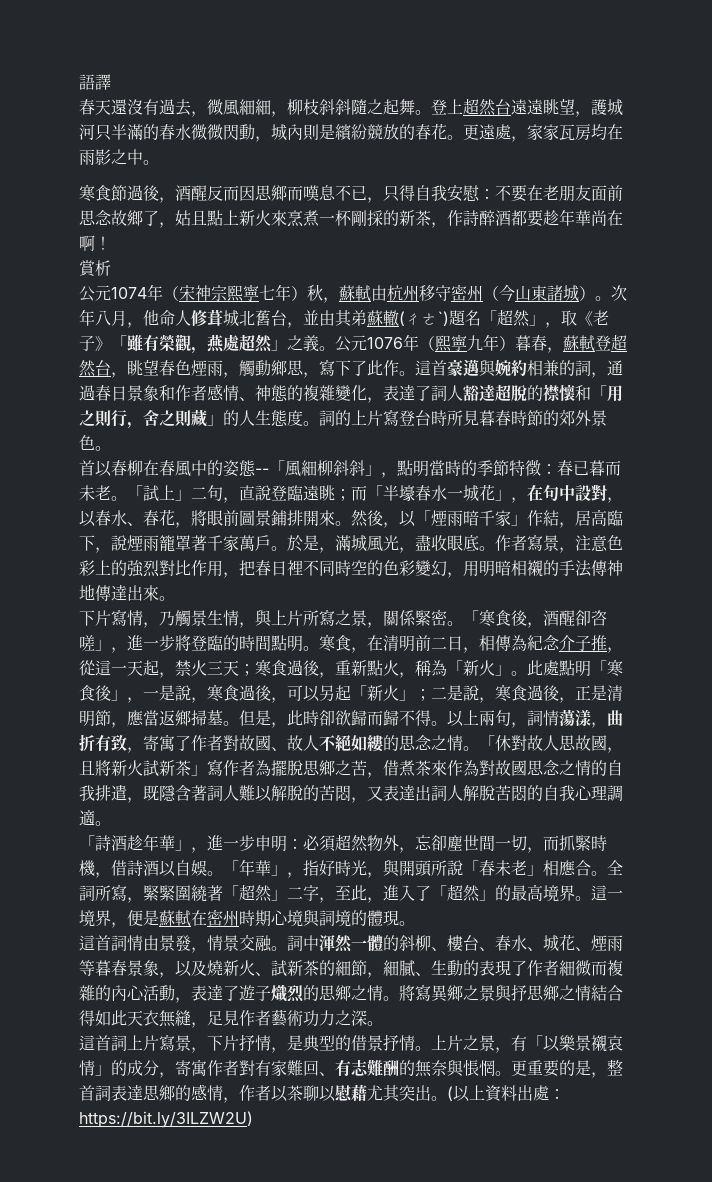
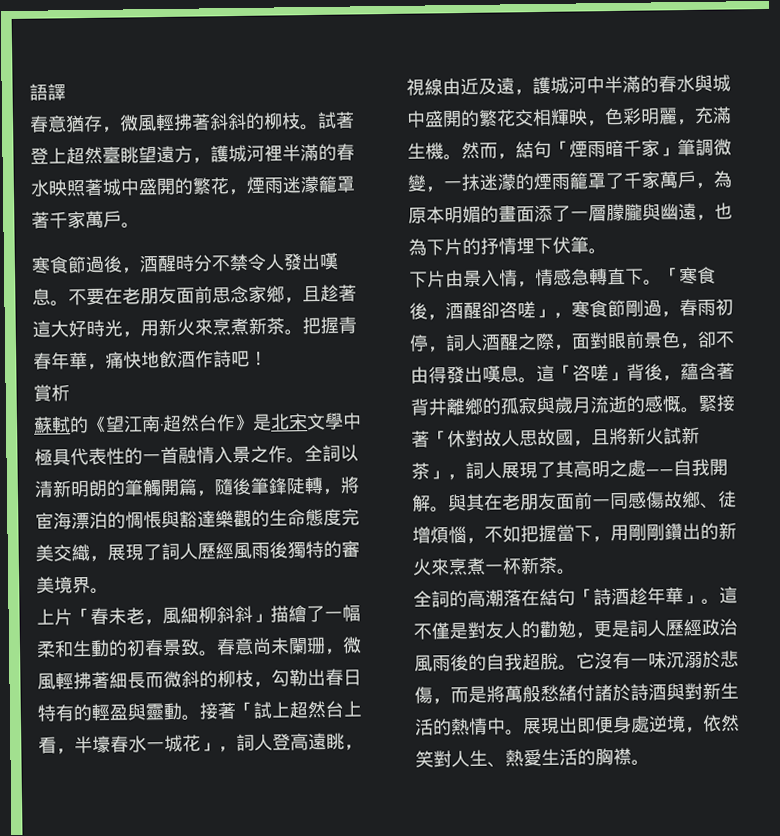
- 春天還沒有過去，微風細細，柳枝斜斜隨之起舞。登上超然台遠遠眺望，護城河只半滿的春水微微閃動，城內則是繽紛競放的春花。更遠處，家家瓦房均在雨影之中。
+ 春意猶存，微風輕拂著斜斜的柳枝。試著登上超然臺眺望遠方，護城河裡半滿的春水映照著城中盛開的繁花，煙雨迷濛籠罩著千家萬戶。
- 寒食節過後，酒醒反而因思鄉而嘆息不已，只得自我安慰：不要在老朋友面前思念故鄉了，姑且點上新火來烹煮一杯剛採的新茶，作詩醉酒都要趁年華尚在啊！
+ 寒食節過後，酒醒時分不禁令人發出嘆息。不要在老朋友面前思念家鄉，且趁著這大好時光，用新火來烹煮新茶。把握青春年華，痛快地飲酒作詩吧！
  賞析
- 公元1074年（宋神宗熙寧七年）秋，蘇軾由杭州移守密州（今山東諸城）。次年八月，他命人修葺城北舊台，並由其弟蘇轍(ㄔㄜˋ)題名「超然」，取《老子》「雖有榮觀，燕處超然」之義。公元1076年（熙寧九年）暮春，蘇軾登超然台，眺望春色煙雨，觸動鄉思，寫下了此作。這首豪邁與婉約相兼的詞，通過春日景象和作者感情、神態的複雜變化，表達了詞人豁達超脫的襟懷和「用之則行，舍之則藏」的人生態度。詞的上片寫登台時所見暮春時節的郊外景色。
- 首以春柳在春風中的姿態--「風細柳斜斜」，點明當時的季節特徵：春已暮而未老。「試上」二句，直說登臨遠眺；而「半壕春水一城花」，在句中設對，以春水、春花，將眼前圖景鋪排開來。然後，以「煙雨暗千家」作結，居高臨下，說煙雨籠罩著千家萬戶。於是，滿城風光，盡收眼底。作者寫景，注意色彩上的強烈對比作用，把春日裡不同時空的色彩變幻，用明暗相襯的手法傳神地傳達出來。
- 下片寫情，乃觸景生情，與上片所寫之景，關係緊密。
+ 蘇軾的《望江南·超然台作》是北宋文學中極具代表性的一首融情入景之作。全詞以清新明朗的筆觸開篇，隨後筆鋒陡轉，將宦海漂泊的惆悵與豁達樂觀的生命態度完美交織，展現了詞人歷經風雨後獨特的審美境界。
+ 上片「春未老，風細柳斜斜」描繪了一幅柔和生動的初春景致。春意尚未闌珊，微風輕拂著細長而微斜的柳枝，勾勒出春日特有的輕盈與靈動。接著「試上超然台上看，半壕春水一城花」，詞人登高遠眺，視線由近及遠，護城河中半滿的春水與城中盛開的繁花交相輝映，色彩明麗，充滿生機。然而，結句「煙雨暗千家」筆調微變，一抹迷濛的煙雨籠罩了千家萬戶，為原本明媚的畫面添了一層朦朧與幽遠，也為下片的抒情埋下伏筆。
+ 下片由景入情，情感急轉直下。
- 「寒食後，酒醒卻咨嗟」，進一步將登臨的時間點明。寒食，在清明前二日，相傳為紀念介子推，從這一天起，禁火三天；寒食過後，重新點火，稱為「新火」。此處點明「寒食後」，一是說，寒食過後，可以另起「新火」；二是說，寒食過後，正是清明節，應當返鄉掃墓。但是，此時卻欲歸而歸不得。以上兩句，詞情蕩漾，曲折有致，寄寓了作者對故國、故人不絕如縷的思念之情。「休對故人思故國，且將新火試新茶」寫作者為擺脫思鄉之苦，借煮茶來作為對故國思念之情的自我排遣，既隱含著詞人難以解脫的苦悶，又表達出詞人解脫苦悶的自我心理調適。
- 「詩酒趁年華」，進一步申明：必須超然物外，忘卻塵世間一切，而抓緊時機，借詩酒以自娛。「年華」，指好時光，與開頭所說「春未老」相應合。全詞所寫，緊緊圍繞著「超然」二字，至此，進入了「超然」的最高境界。這一境界，便是蘇軾在密州時期心境與詞境的體現。
- 這首詞情由景發，情景交融。詞中渾然一體的斜柳、樓台、春水、城花、煙雨等暮春景象，以及燒新火、試新茶的細節，細膩、生動的表現了作者細微而複雜的內心活動，表達了遊子熾烈的思鄉之情。將寫異鄉之景與抒思鄉之情結合得如此天衣無縫，足見作者藝術功力之深。
- 這首詞上片寫景，下片抒情，是典型的借景抒情。上片之景，有「以樂景襯哀情」的成分，寄寓作者對有家難回、有志難酬的無奈與悵惘。更重要的是，整首詞表達思鄉的感情，作者以茶聊以慰藉尤其突出。(以上資料出處：https://bit.ly/3ILZW2U)
+ 「寒食後，酒醒卻咨嗟」，寒食節剛過，春雨初停，詞人酒醒之際，面對眼前景色，卻不由得發出嘆息。這「咨嗟」背後，蘊含著背井離鄉的孤寂與歲月流逝的感慨。緊接著「休對故人思故國，且將新火試新茶」，詞人展現了其高明之處——自我開解。與其在老朋友面前一同感傷故鄉、徒增煩惱，不如把握當下，用剛剛鑽出的新火來烹煮一杯新茶。
+ 全詞的高潮落在結句「詩酒趁年華」。這不僅是對友人的勸勉，更是詞人歷經政治風雨後的自我超脫。它沒有一味沉溺於悲傷，而是將萬般愁緒付諸於詩酒與對新生活的熱情中。展現出即便身處逆境，依然笑對人生、熱愛生活的胸襟。

